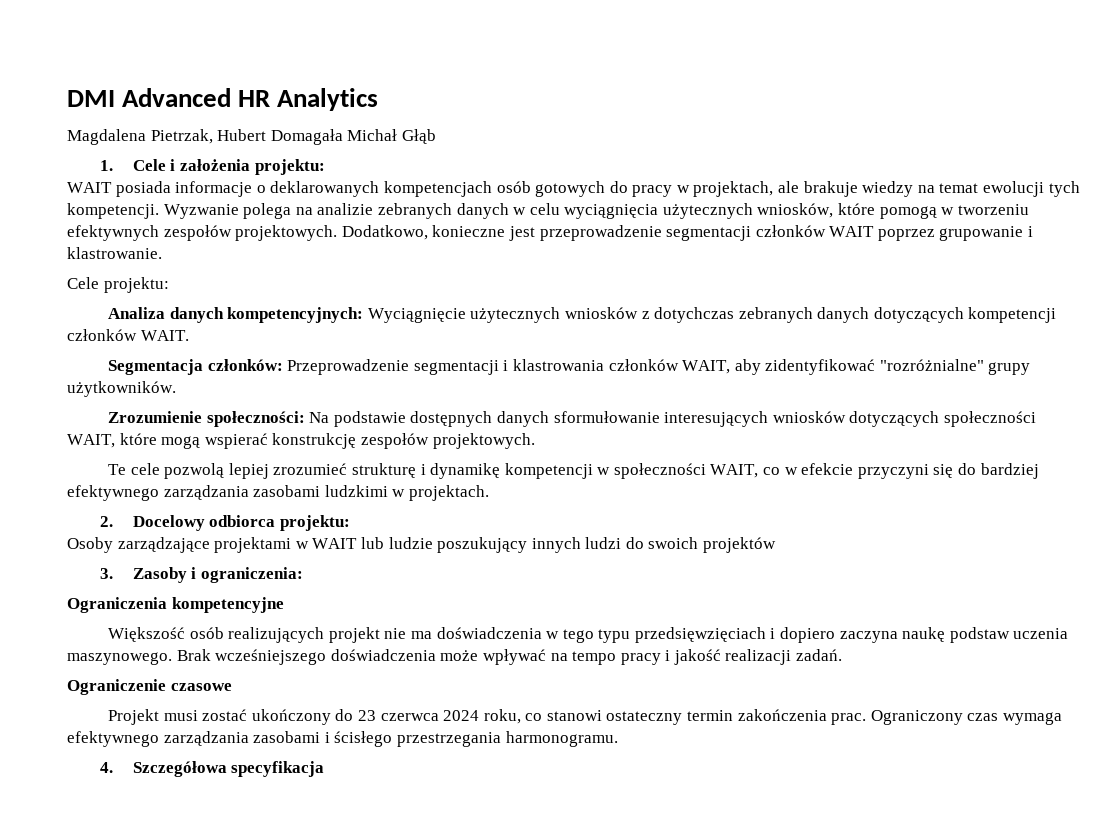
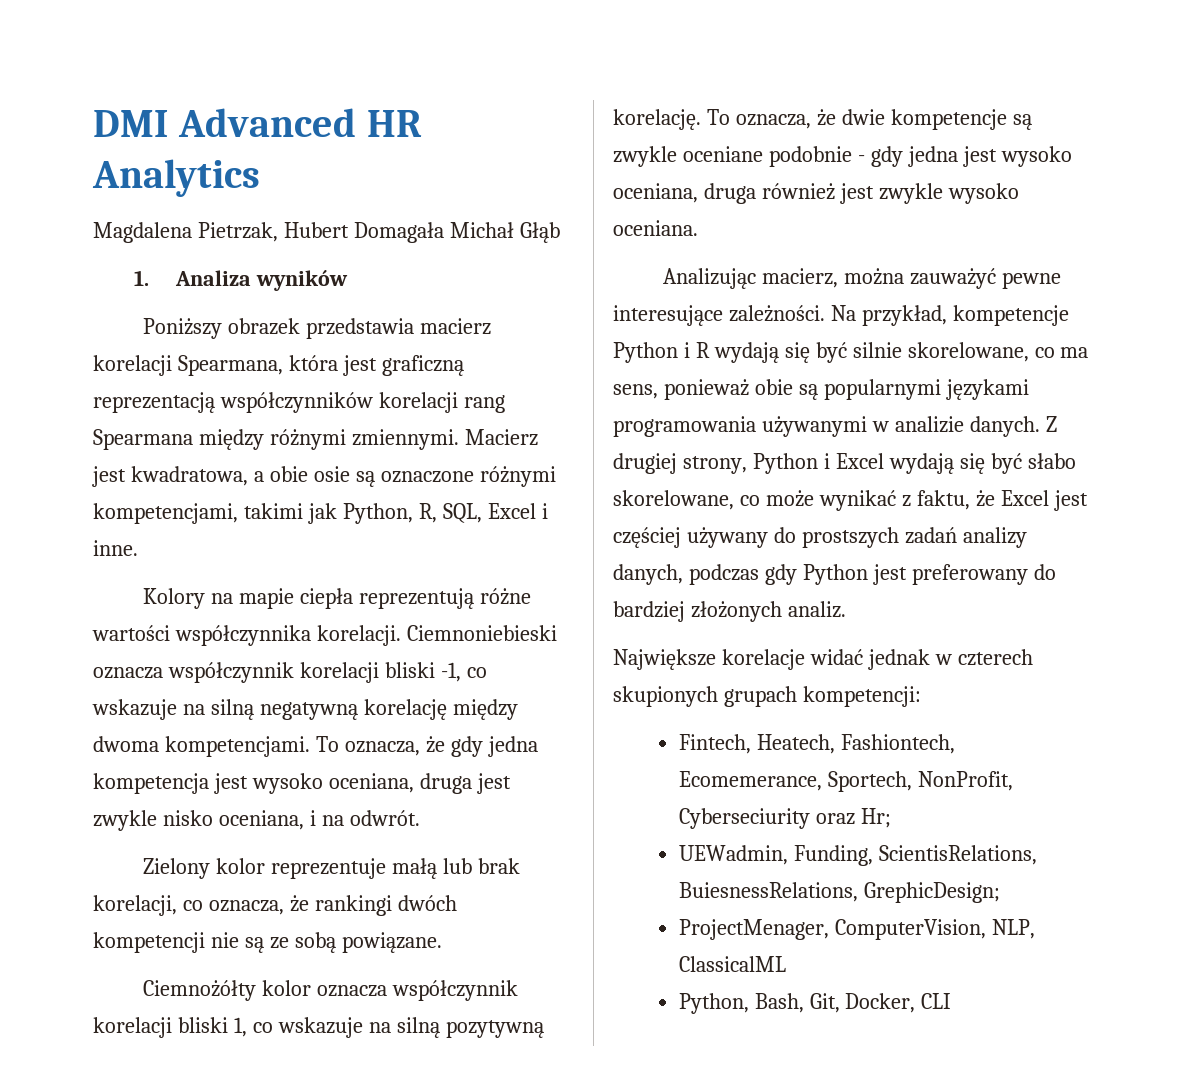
- 1. Cele i założenia projektu:
- WAIT posiada informacje o deklarowanych kompetencjach osób gotowych do pracy w projektach, ale brakuje wiedzy na temat ewolucji tych kompetencji. Wyzwanie polega na analizie zebranych danych w celu wyciągnięcia użytecznych wniosków, które pomogą w tworzeniu efektywnych zespołów projektowych. Dodatkowo, konieczne jest przeprowadzenie segmentacji członków WAIT poprzez grupowanie i klastrowanie.
- Cele projektu:
- Analiza danych kompetencyjnych: Wyciągnięcie użytecznych wniosków z dotychczas zebranych danych dotyczących kompetencji członków WAIT.
- Segmentacja członków: Przeprowadzenie segmentacji i klastrowania członków WAIT, aby zidentyfikować "rozróżnialne" grupy użytkowników.
- Zrozumienie społeczności: Na podstawie dostępnych danych sformułowanie interesujących wniosków dotyczących społeczności WAIT, które mogą wspierać konstrukcję zespołów projektowych.
- Te cele pozwolą lepiej zrozumieć strukturę i dynamikę kompetencji w społeczności WAIT, co w efekcie przyczyni się do bardziej efektywnego zarządzania zasobami ludzkimi w projektach.
- 2. Docelowy odbiorca projektu:
- Osoby zarządzające projektami w WAIT lub ludzie poszukujący innych ludzi do swoich projektów
- 3. Zasoby i ograniczenia:
- Ograniczenia kompetencyjne
- Większość osób realizujących projekt nie ma doświadczenia w tego typu przedsięwzięciach i dopiero zaczyna naukę podstaw uczenia maszynowego. Brak wcześniejszego doświadczenia może wpływać na tempo pracy i jakość realizacji zadań.
- Ograniczenie czasowe
- Projekt musi zostać ukończony do 23 czerwca 2024 roku, co stanowi ostateczny termin zakończenia prac. Ograniczony czas wymaga efektywnego zarządzania zasobami i ścisłego przestrzegania harmonogramu.
- 4. Szczegółowa specyfikacja
+ 1. Analiza wyników
+ Poniższy obrazek przedstawia macierz korelacji Spearmana, która jest graficzną reprezentacją współczynników korelacji rang Spearmana między różnymi zmiennymi. Macierz jest kwadratowa, a obie osie są oznaczone różnymi kompetencjami, takimi jak Python, R, SQL, Excel i inne.
+ Kolory na mapie ciepła reprezentują różne wartości współczynnika korelacji. Ciemnoniebieski oznacza współczynnik korelacji bliski -1, co wskazuje na silną negatywną korelację między dwoma kompetencjami. To oznacza, że gdy jedna kompetencja jest wysoko oceniana, druga jest zwykle nisko oceniana, i na odwrót.
+ Zielony kolor reprezentuje małą lub brak korelacji, co oznacza, że rankingi dwóch kompetencji nie są ze sobą powiązane.
+ Ciemnożółty kolor oznacza współczynnik korelacji bliski 1, co wskazuje na silną pozytywną korelację. To oznacza, że dwie kompetencje są zwykle oceniane podobnie - gdy jedna jest wysoko oceniana, druga również jest zwykle wysoko oceniana.
+ Analizując macierz, można zauważyć pewne interesujące zależności. Na przykład, kompetencje Python i R wydają się być silnie skorelowane, co ma sens, ponieważ obie są popularnymi językami programowania używanymi w analizie danych. Z drugiej strony, Python i Excel wydają się być słabo skorelowane, co może wynikać z faktu, że Excel jest częściej używany do prostszych zadań analizy danych, podczas gdy Python jest preferowany do bardziej złożonych analiz.
+ Największe korelacje widać jednak w czterech skupionych grupach kompetencji:
+ Fintech, Heatech, Fashiontech, Ecomemerance, Sportech, NonProfit, Cyberseciurity oraz Hr;
+ UEWadmin, Funding, ScientisRelations, BuiesnessRelations, GrephicDesign;
+ ProjectMenager, ComputerVision, NLP, ClassicalML
+ Python, Bash, Git, Docker, CLI

